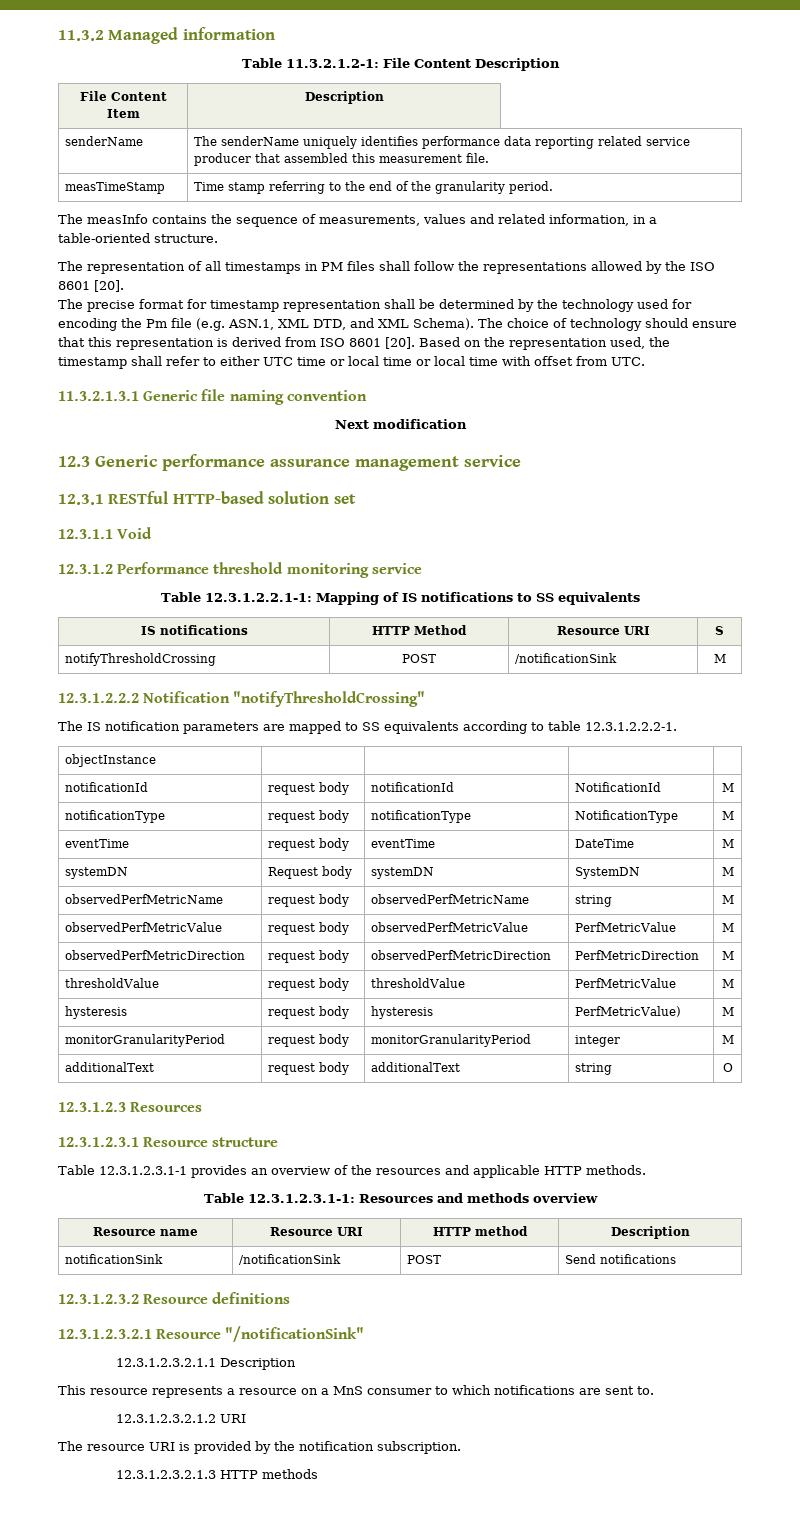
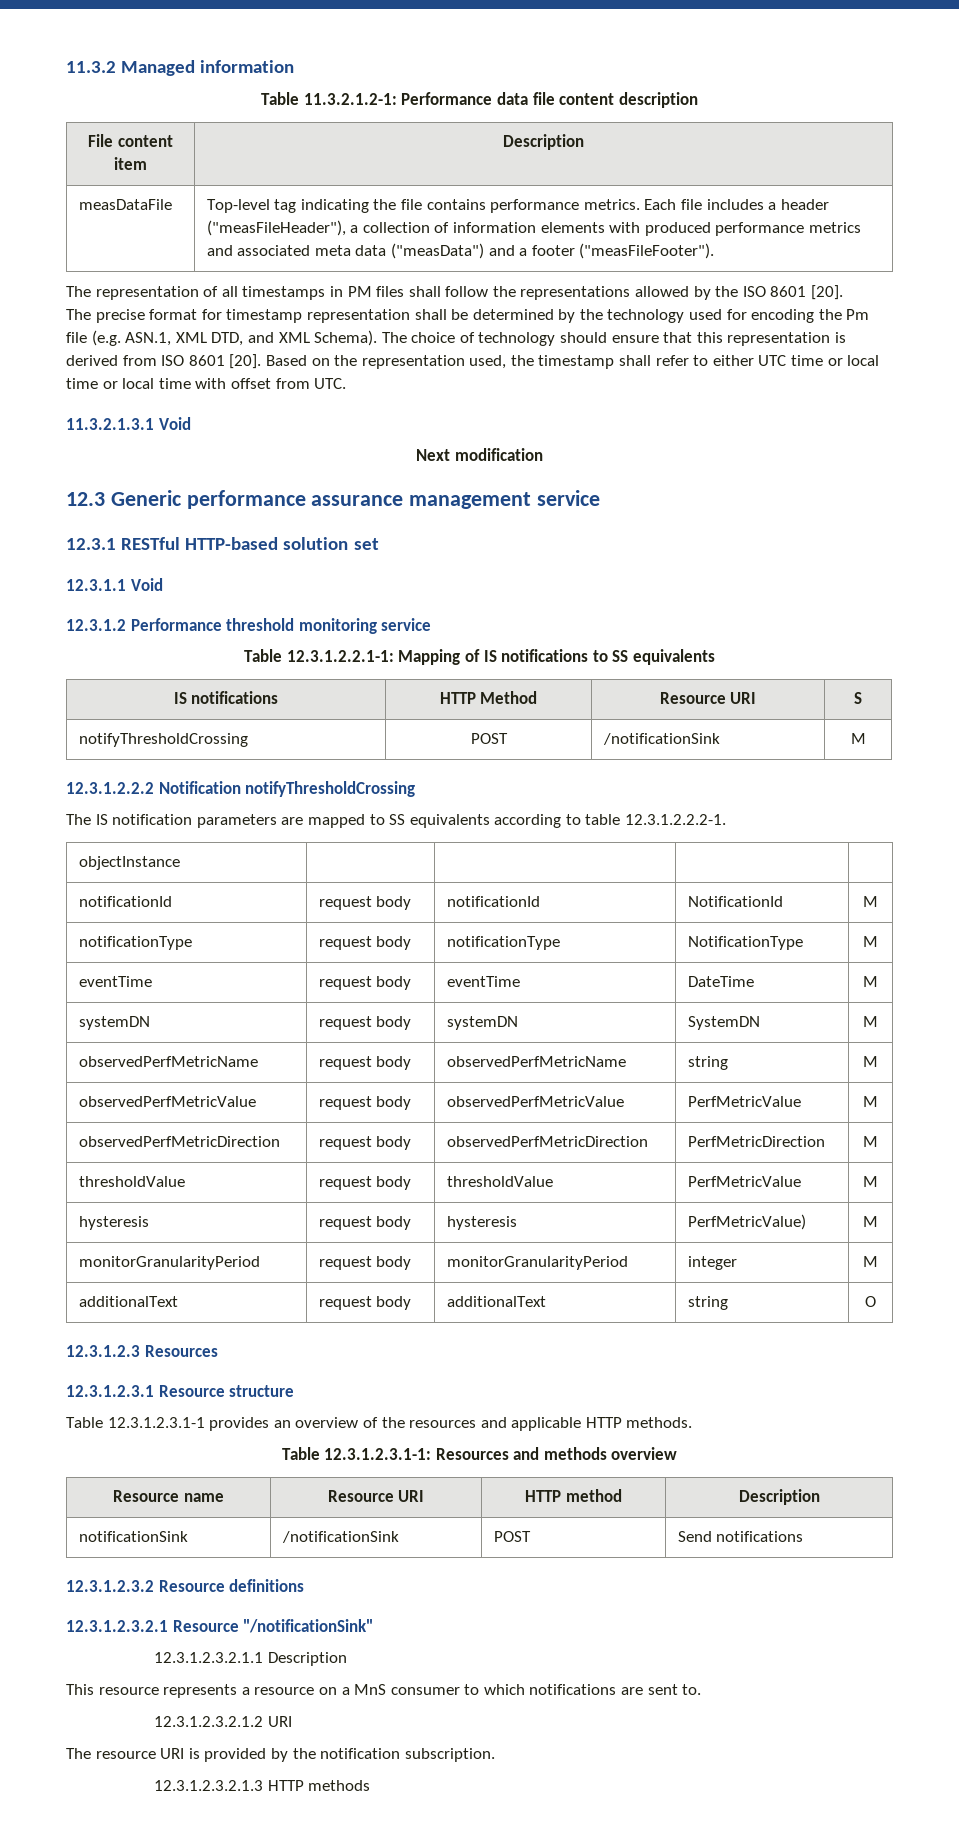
- Table 11.3.2.1.2-1: File Content Description
- File Content Item | Description
- senderName | The senderName uniquely identifies performance data reporting related service producer that assembled this measurement file.
- measTimeStamp | Time stamp referring to the end of the granularity period.
- The measInfo contains the sequence of measurements, values and related information, in a table-oriented structure.
+ Table 11.3.2.1.2-1: Performance data file content description
+ File content item | Description
+ measDataFile | Top-level tag indicating the file contains performance metrics. Each file includes a header ("measFileHeader"), a collection of information elements with produced performance metrics and associated meta data ("measData") and a footer ("measFileFooter").
- 11.3.2.1.3.1 Generic file naming convention
+ 11.3.2.1.3.1 Void
- 12.3.1.2.2.2 Notification "notifyThresholdCrossing"
+ 12.3.1.2.2.2 Notification notifyThresholdCrossing
- systemDN | Request body | systemDN | SystemDN | M
+ systemDN | request body | systemDN | SystemDN | M

